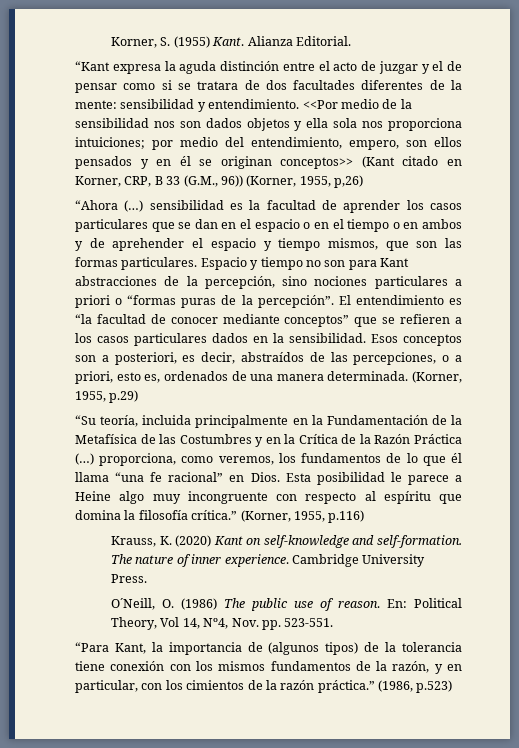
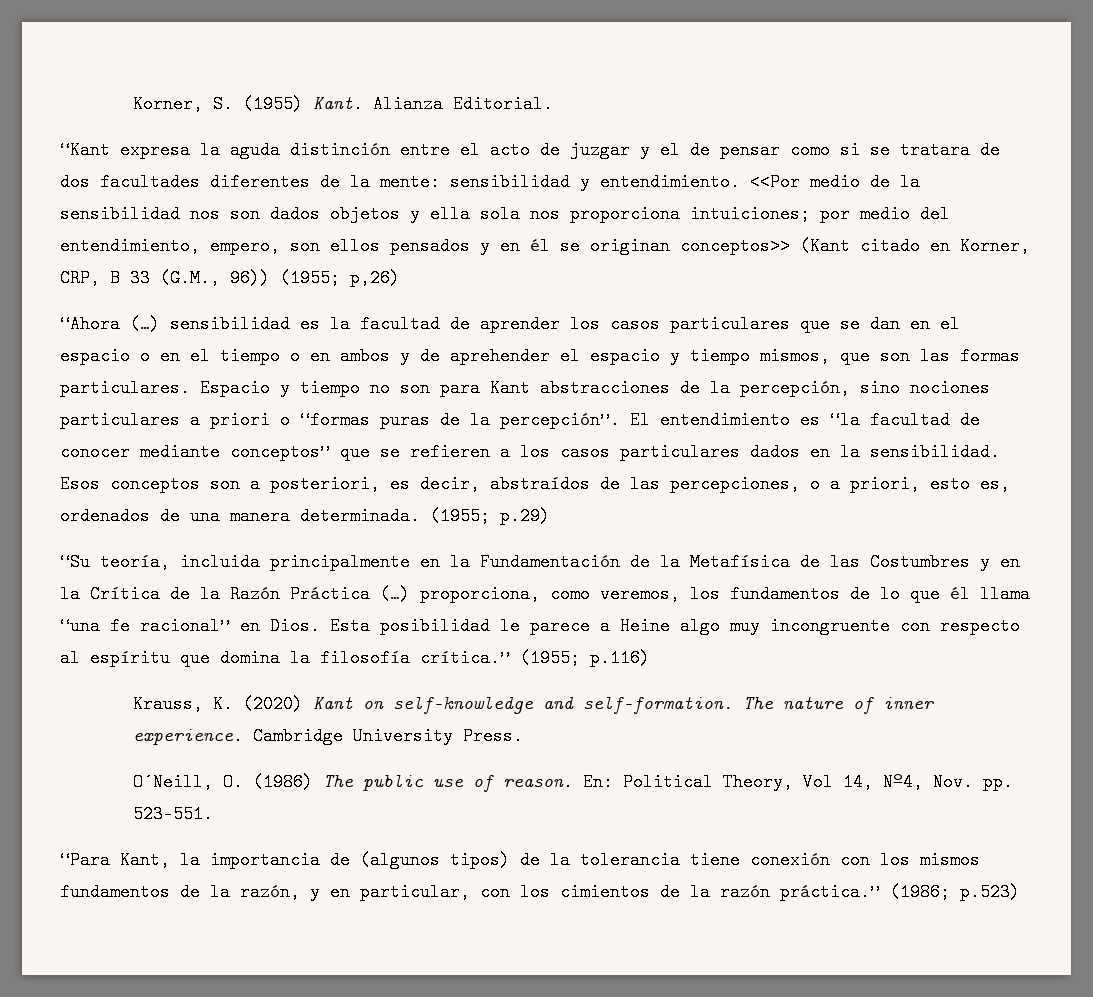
- <<Por medio de la sensibilidad nos son dados objetos y ella sola nos proporciona intuiciones; por medio del entendimiento, empero, son ellos pensados y en él se originan conceptos>> (Kant citado en Korner, CRP, B 33 (G.M., 96)) (Korner, 1955, p,26)
+ <<Por medio de la sensibilidad nos son dados objetos y ella sola nos proporciona intuiciones; por medio del entendimiento, empero, son ellos pensados y en él se originan conceptos>> (Kant citado en Korner, CRP, B 33 (G.M., 96)) (1955; p,26)
- (Korner, 1955, p.29)
+ (1955; p.29)
- (Korner, 1955, p.116)
+ (1955; p.116)
- (1986, p.523)
+ (1986; p.523)

